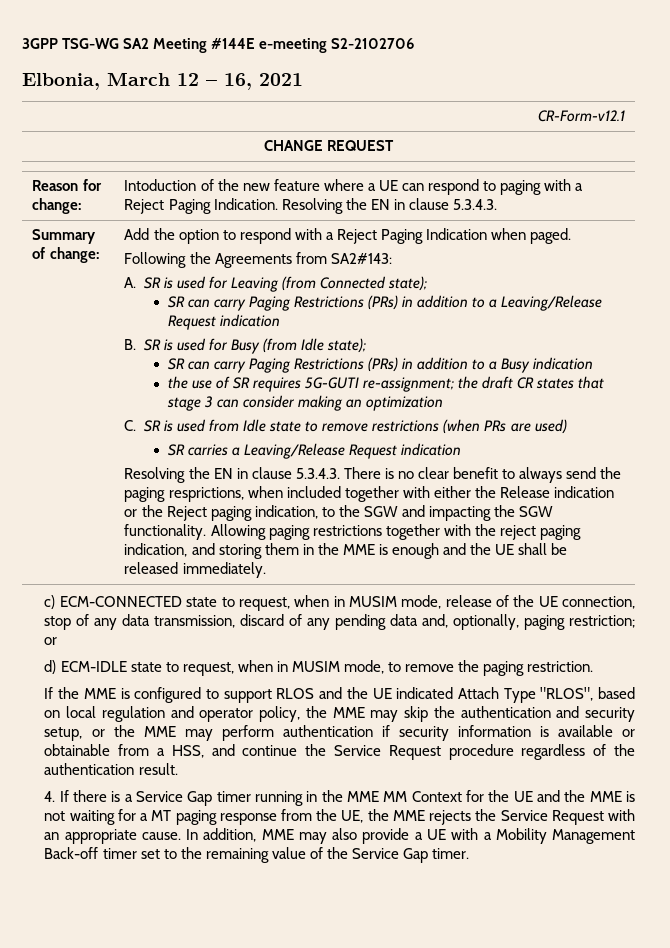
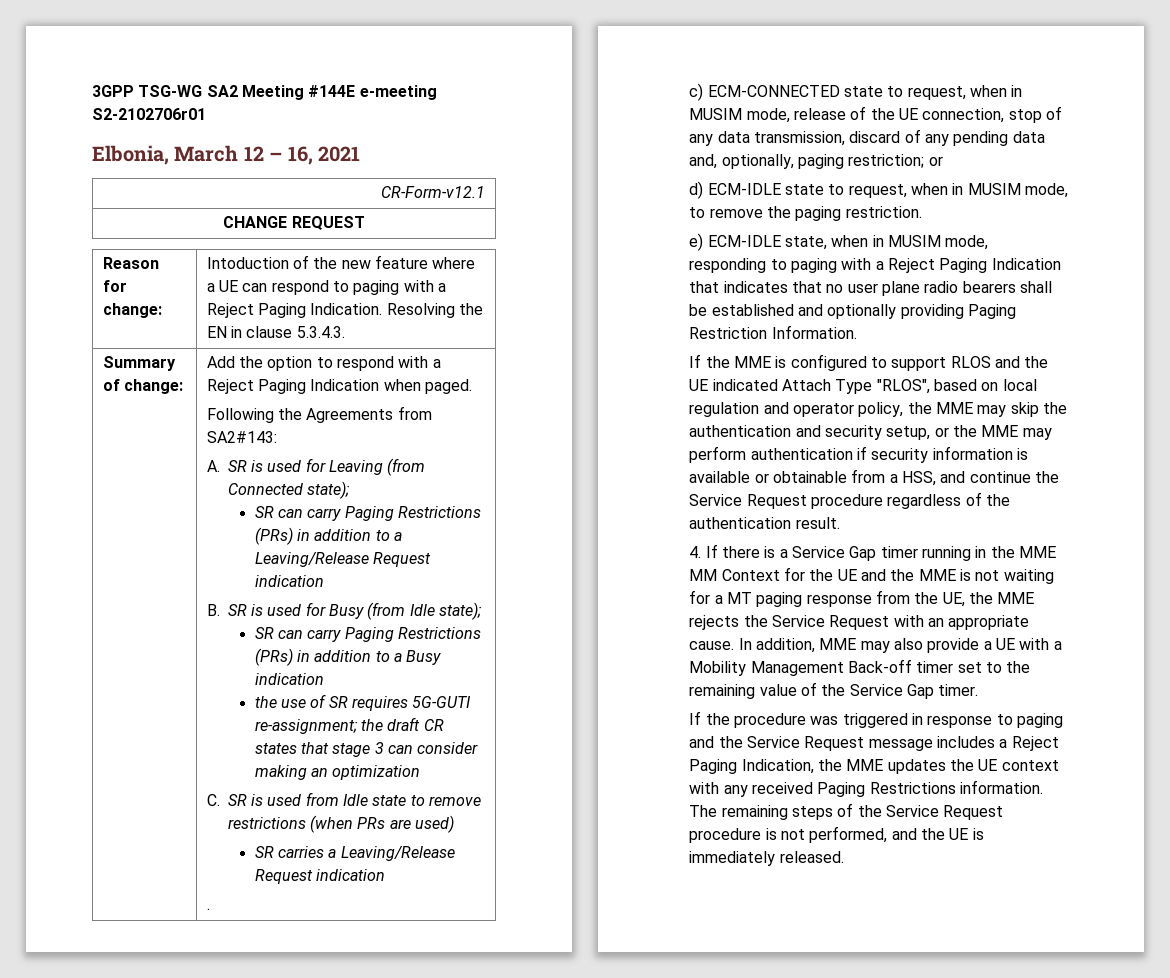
- 3GPP TSG-WG SA2 Meeting #144E e-meeting S2-2102706
+ 3GPP TSG-WG SA2 Meeting #144E e-meeting S2-2102706r01
- Resolving the EN in clause 5.3.4.3. There is no clear benefit to always send the paging resprictions, when included together with either the Release indication or the Reject paging indication, to the SGW and impacting the SGW functionality. Allowing paging restrictions together with the reject paging indication, and storing them in the MME is enough and the UE shall be released immediately.
+ .
+ e) ECM-IDLE state, when in MUSIM mode, responding to paging with a Reject Paging Indication that indicates that no user plane radio bearers shall be established and optionally providing Paging Restriction Information.
+ If the procedure was triggered in response to paging and the Service Request message includes a Reject Paging Indication, the MME updates the UE context with any received Paging Restrictions information. The remaining steps of the Service Request procedure is not performed, and the UE is immediately released.

